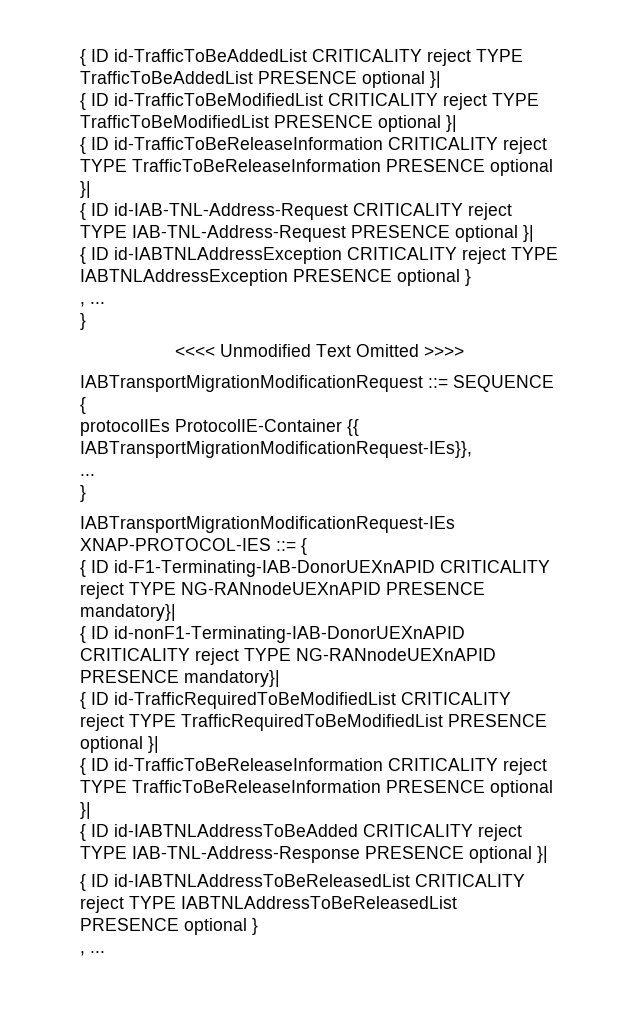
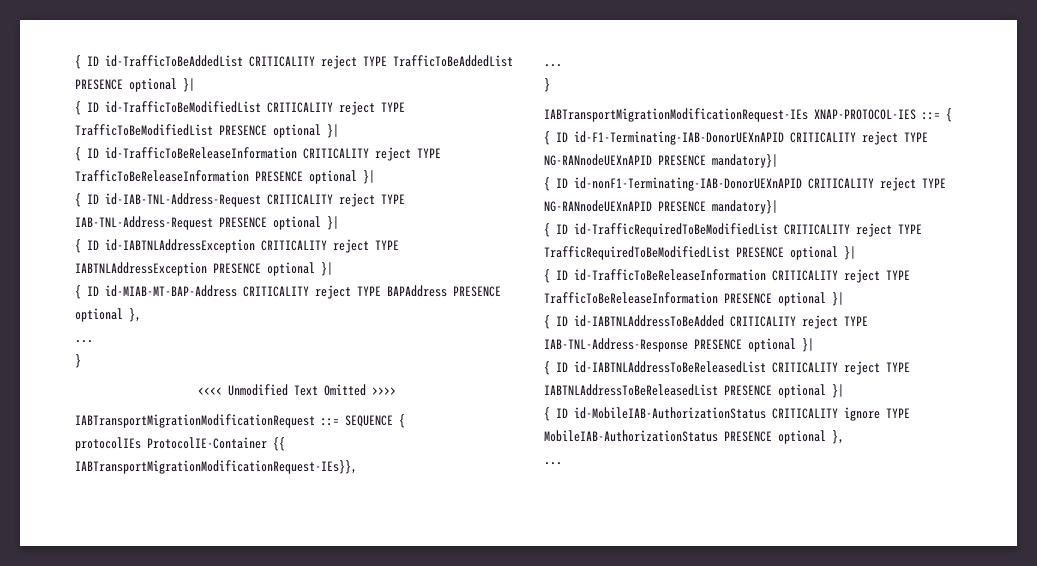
- { ID id-IABTNLAddressException CRITICALITY reject TYPE IABTNLAddressException PRESENCE optional }
- , ...
+ { ID id-IABTNLAddressException CRITICALITY reject TYPE IABTNLAddressException PRESENCE optional }|
+ { ID id-MIAB-MT-BAP-Address CRITICALITY reject TYPE BAPAddress PRESENCE optional },
+ ...
- { ID id-IABTNLAddressToBeReleasedList CRITICALITY reject TYPE IABTNLAddressToBeReleasedList PRESENCE optional }
- , ...
+ { ID id-IABTNLAddressToBeReleasedList CRITICALITY reject TYPE IABTNLAddressToBeReleasedList PRESENCE optional }|
+ { ID id-MobileIAB-AuthorizationStatus CRITICALITY ignore TYPE MobileIAB-AuthorizationStatus PRESENCE optional },
+ ...

